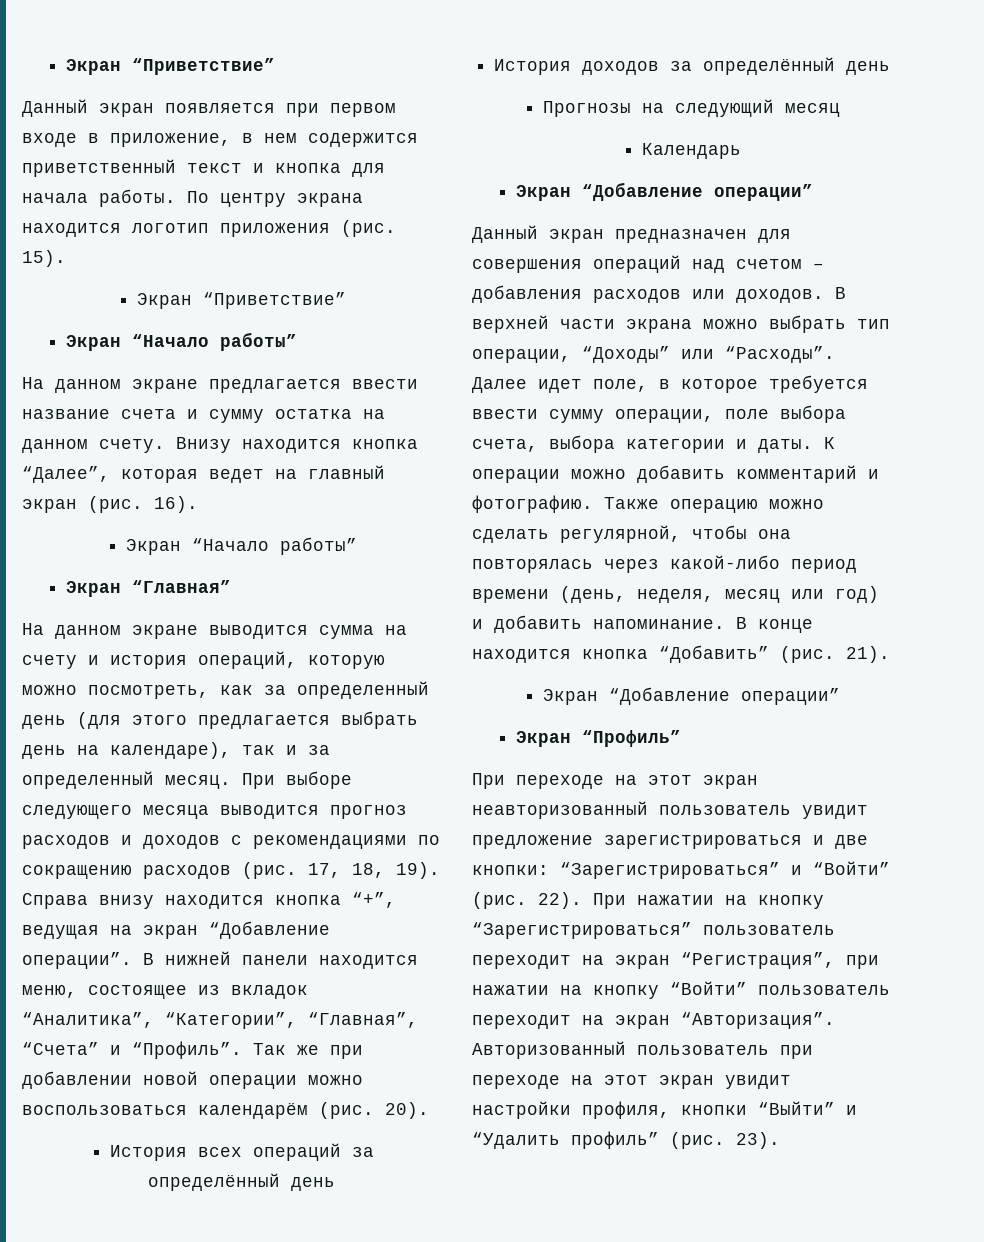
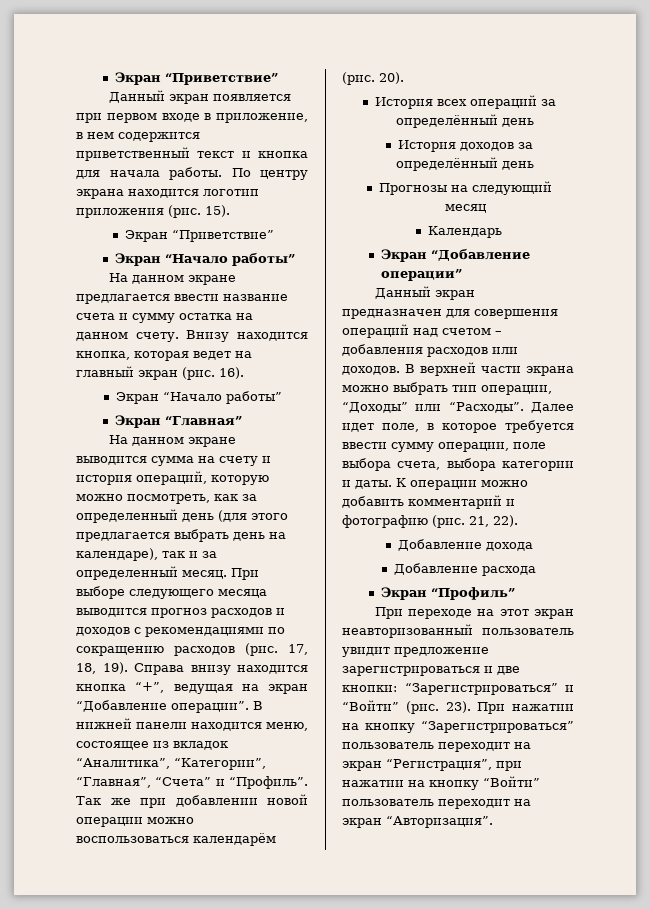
- Внизу находится кнопка “Далее”, которая ведет на главный экран (рис.
+ Внизу находится кнопка, которая ведет на главный экран (рис.
- К операции можно добавить комментарий и фотографию. Также операцию можно сделать регулярной, чтобы она повторялась через какой-либо период времени (день, неделя, месяц или год) и добавить напоминание. В конце находится кнопка “Добавить” (рис. 21).
- Экран “Добавление операции”
+ К операции можно добавить комментарий и фотографию (рис. 21, 22).
+ Добавление дохода
+ Добавление расхода
- 22).
+ 23).
- Авторизованный пользователь при переходе на этот экран увидит настройки профиля, кнопки “Выйти” и “Удалить профиль” (рис. 23).

